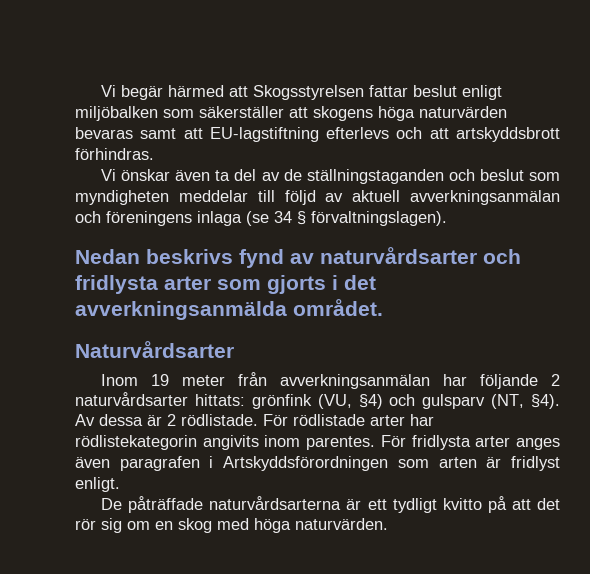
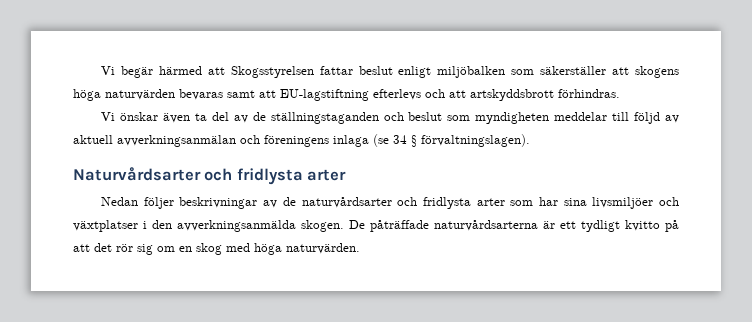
- Nedan beskrivs fynd av naturvårdsarter och fridlysta arter som gjorts i det avverkningsanmälda området.
- Naturvårdsarter
- Inom 19 meter från avverkningsanmälan har följande 2 naturvårdsarter hittats: grönfink (VU, §4) och gulsparv (NT, §4). Av dessa är 2 rödlistade. För rödlistade arter har rödlistekategorin angivits inom parentes. För fridlysta arter anges även paragrafen i Artskyddsförordningen som arten är fridlyst enligt.
- De påträffade naturvårdsarterna är ett tydligt kvitto på att det rör sig om en skog med höga naturvärden.
+ Naturvårdsarter och fridlysta arter
+ Nedan följer beskrivningar av de naturvårdsarter och fridlysta arter som har sina livsmiljöer och växtplatser i den avverkningsanmälda skogen. De påträffade naturvårdsarterna är ett tydligt kvitto på att det rör sig om en skog med höga naturvärden.

